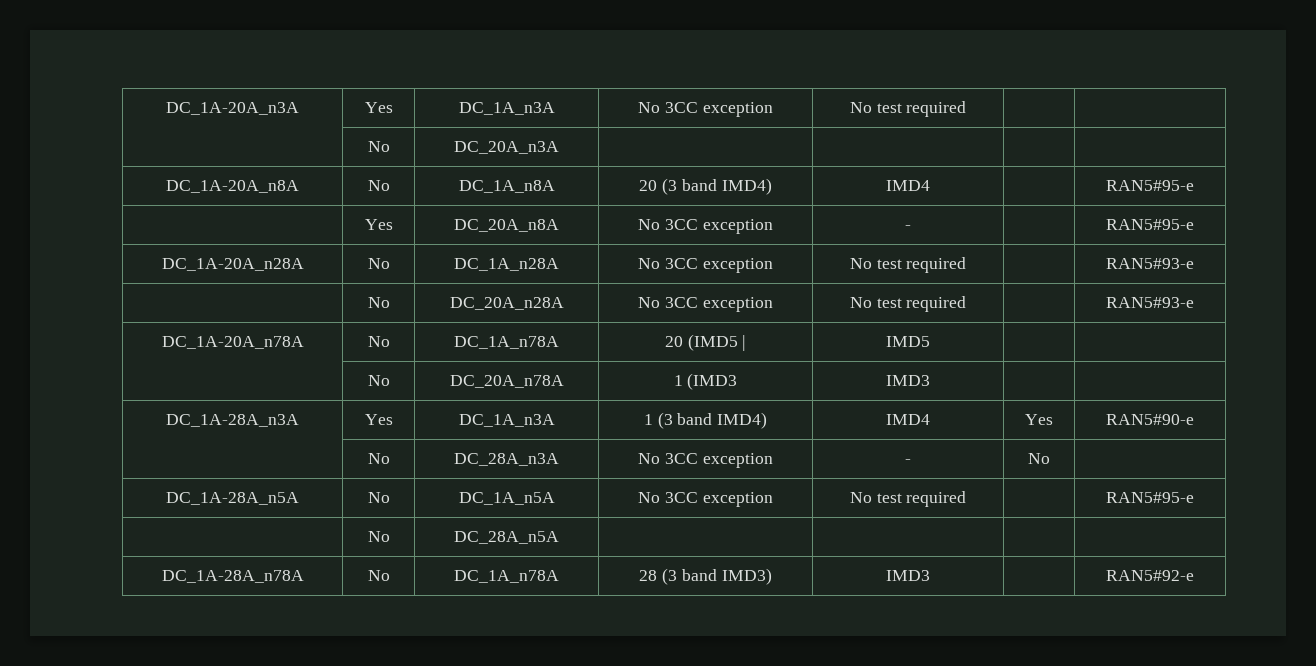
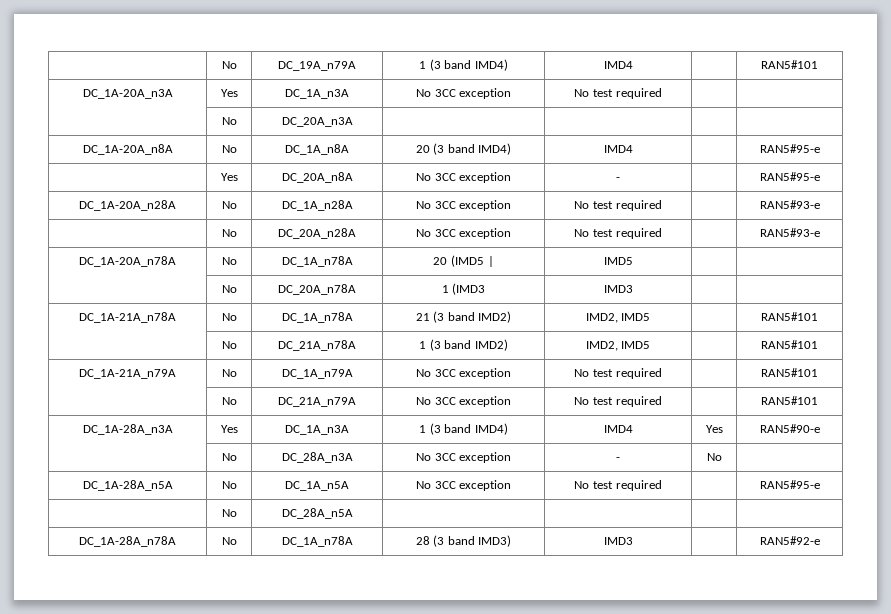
+ | No | DC_19A_n79A | 1 (3 band IMD4) | IMD4 | | RAN5#101
+ DC_1A-21A_n78A | No | DC_1A_n78A | 21 (3 band IMD2) | IMD2, IMD5 | | RAN5#101
+ | No | DC_21A_n78A | 1 (3 band IMD2) | IMD2, IMD5 | | RAN5#101
+ DC_1A-21A_n79A | No | DC_1A_n79A | No 3CC exception | No test required | | RAN5#101
+ | No | DC_21A_n79A | No 3CC exception | No test required | | RAN5#101

